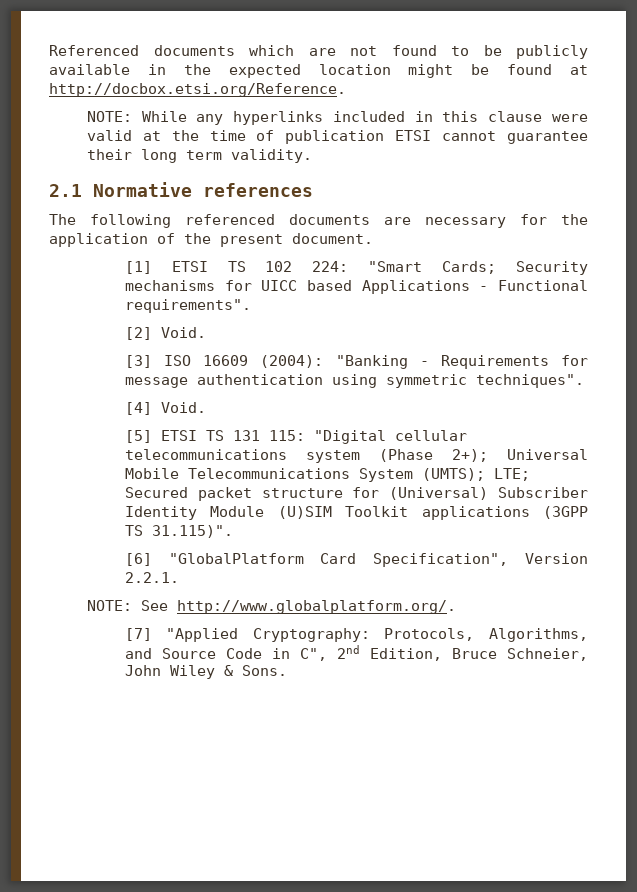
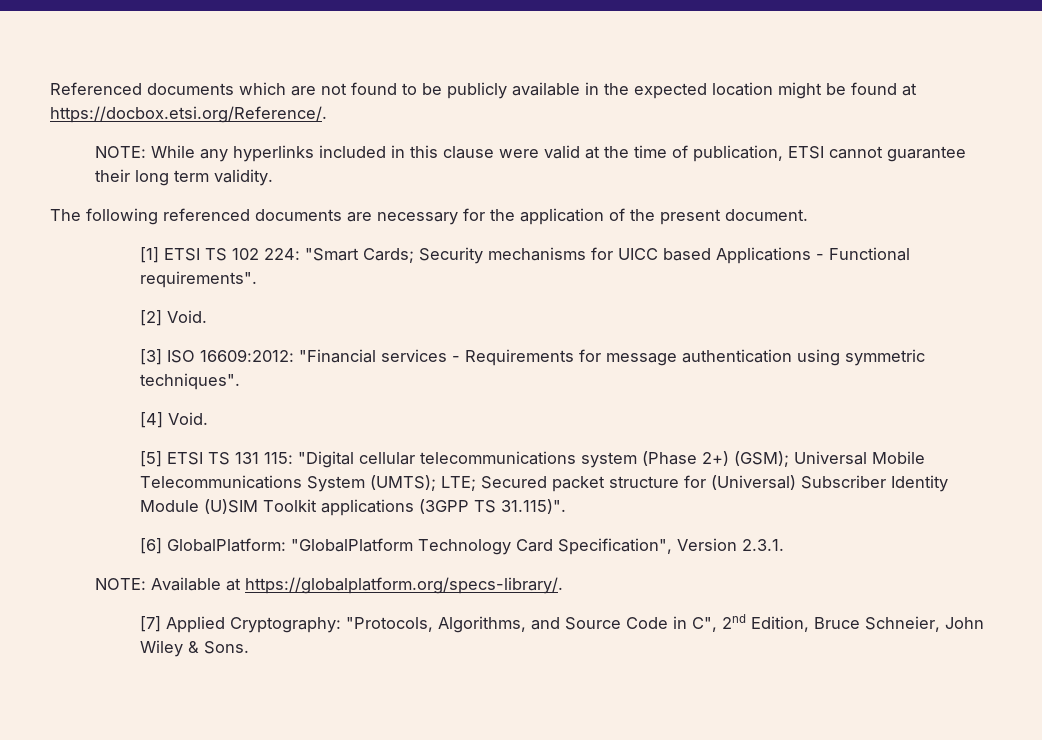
- Referenced documents which are not found to be publicly available in the expected location might be found at http://docbox.etsi.org/Reference.
+ Referenced documents which are not found to be publicly available in the expected location might be found at https://docbox.etsi.org/Reference/.
- NOTE: While any hyperlinks included in this clause were valid at the time of publication ETSI cannot guarantee their long term validity.
+ NOTE: While any hyperlinks included in this clause were valid at the time of publication, ETSI cannot guarantee their long term validity.
- 2.1 Normative references
- [3] ISO 16609 (2004): "Banking - Requirements for message authentication using symmetric techniques".
+ [3] ISO 16609:2012: "Financial services - Requirements for message authentication using symmetric techniques".
- [5] ETSI TS 131 115: "Digital cellular telecommunications system (Phase 2+); Universal Mobile Telecommunications System (UMTS); LTE; Secured packet structure for (Universal) Subscriber Identity Module (U)SIM Toolkit applications (3GPP TS 31.115)".
+ [5] ETSI TS 131 115: "Digital cellular telecommunications system (Phase 2+) (GSM); Universal Mobile Telecommunications System (UMTS); LTE; Secured packet structure for (Universal) Subscriber Identity Module (U)SIM Toolkit applications (3GPP TS 31.115)".
- [6] "GlobalPlatform Card Specification", Version 2.2.1.
- NOTE: See http://www.globalplatform.org/.
- [7] "Applied Cryptography: Protocols, Algorithms, and Source Code in C", 2nd Edition, Bruce Schneier, John Wiley & Sons.
+ [6] GlobalPlatform: "GlobalPlatform Technology Card Specification", Version 2.3.1.
+ NOTE: Available at https://globalplatform.org/specs-library/.
+ [7] Applied Cryptography: "Protocols, Algorithms, and Source Code in C", 2nd Edition, Bruce Schneier, John Wiley & Sons.

